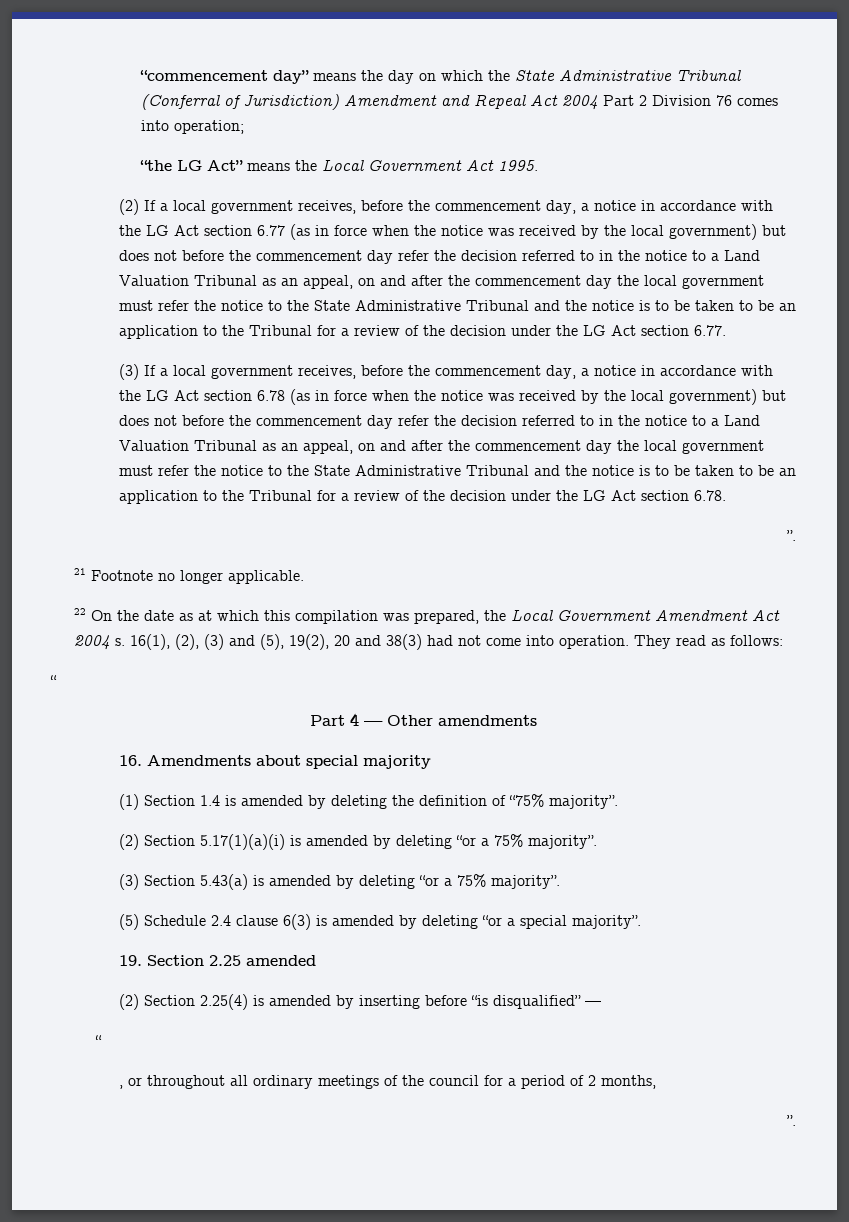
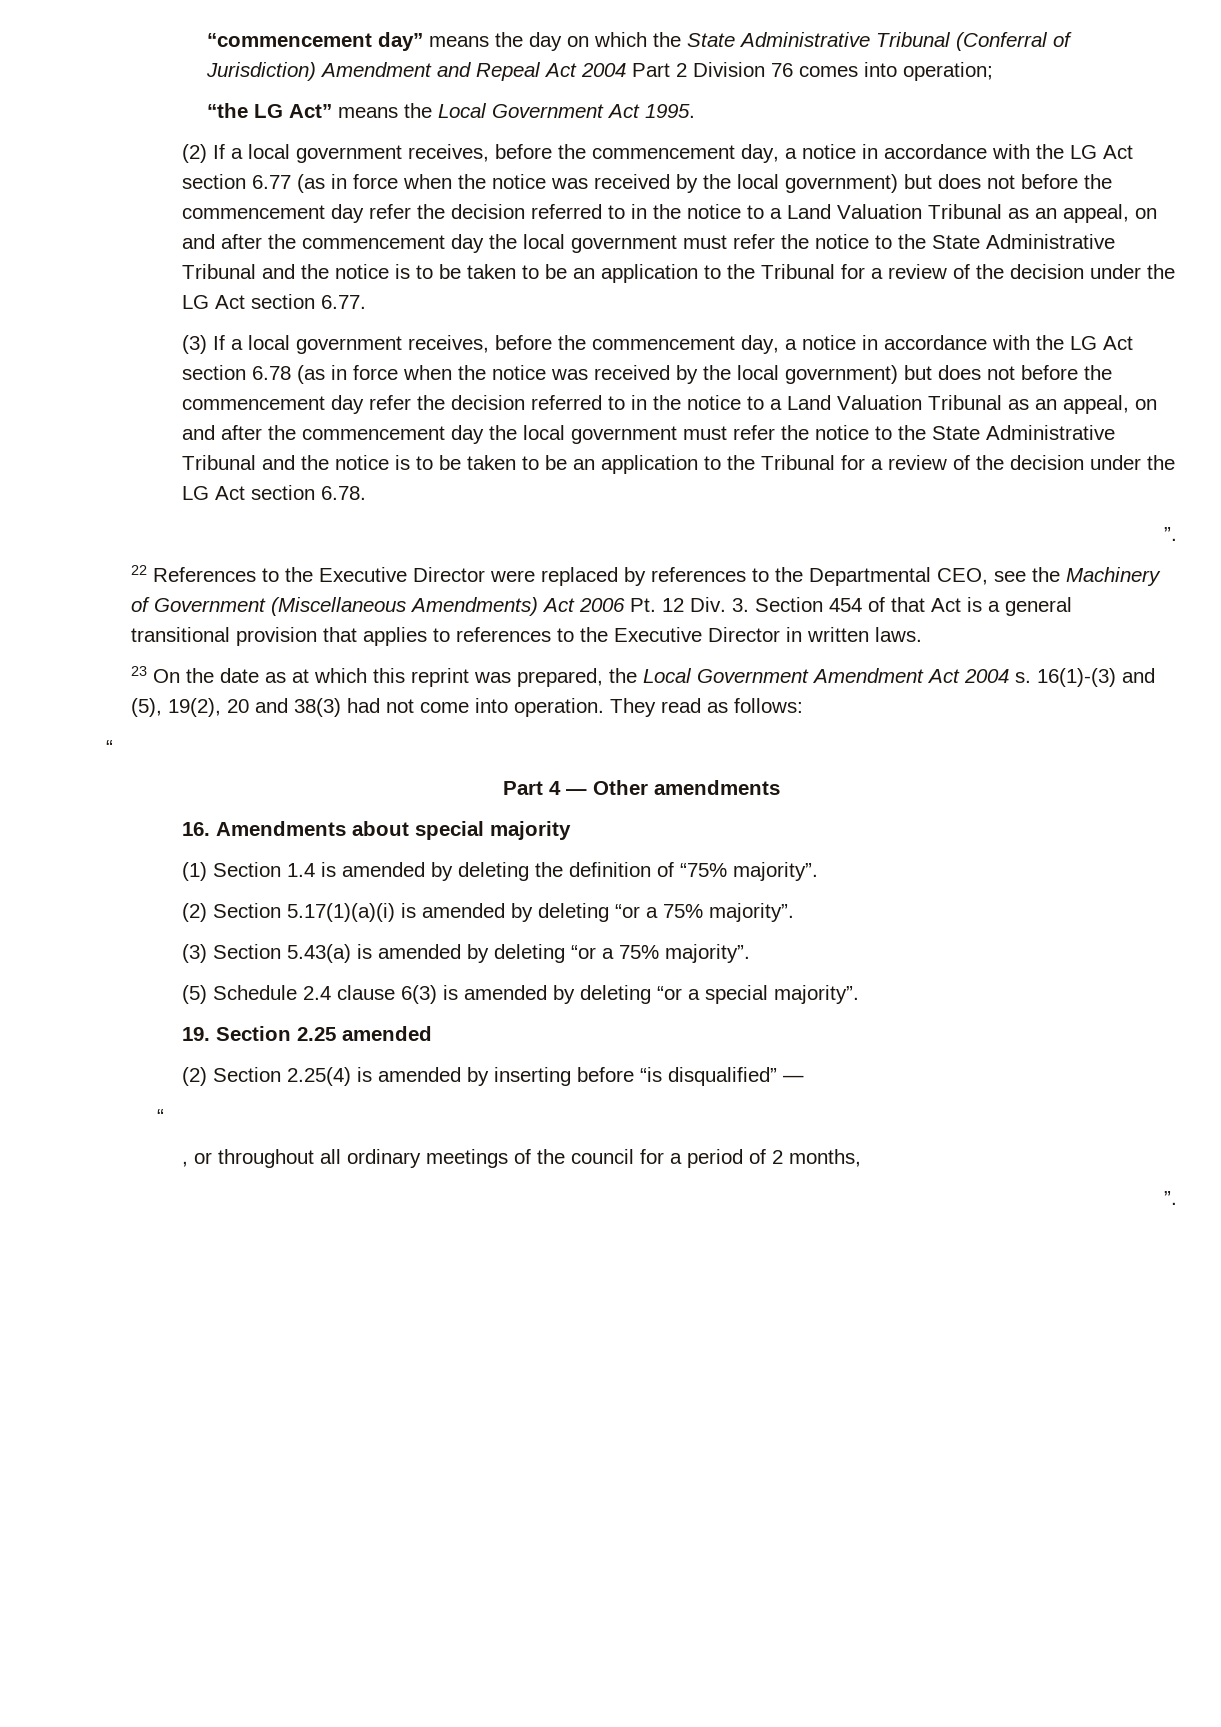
- 21 Footnote no longer applicable.
- 22 On the date as at which this compilation was prepared, the Local Government Amendment Act 2004 s.
+ 22 References to the Executive Director were replaced by references to the Departmental CEO, see the Machinery of Government (Miscellaneous Amendments) Act 2006 Pt. 12 Div. 3. Section 454 of that Act is a general transitional provision that applies to references to the Executive Director in written laws.
+ 23 On the date as at which this reprint was prepared, the Local Government Amendment Act 2004 s.
- 16(1), (2), (3) and (5), 19(2), 20 and 38(3) had not come into operation.
+ 16(1)-(3) and (5), 19(2), 20 and 38(3) had not come into operation.

